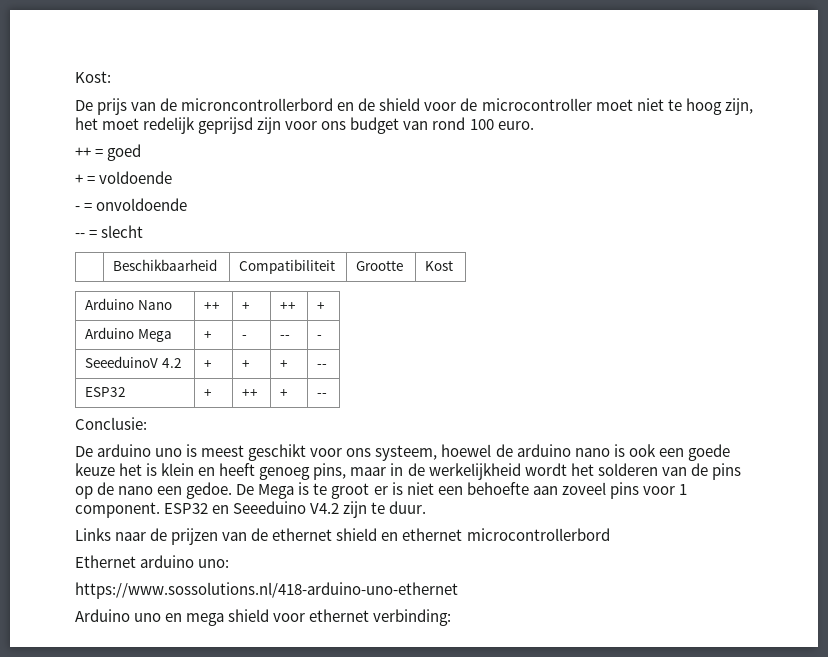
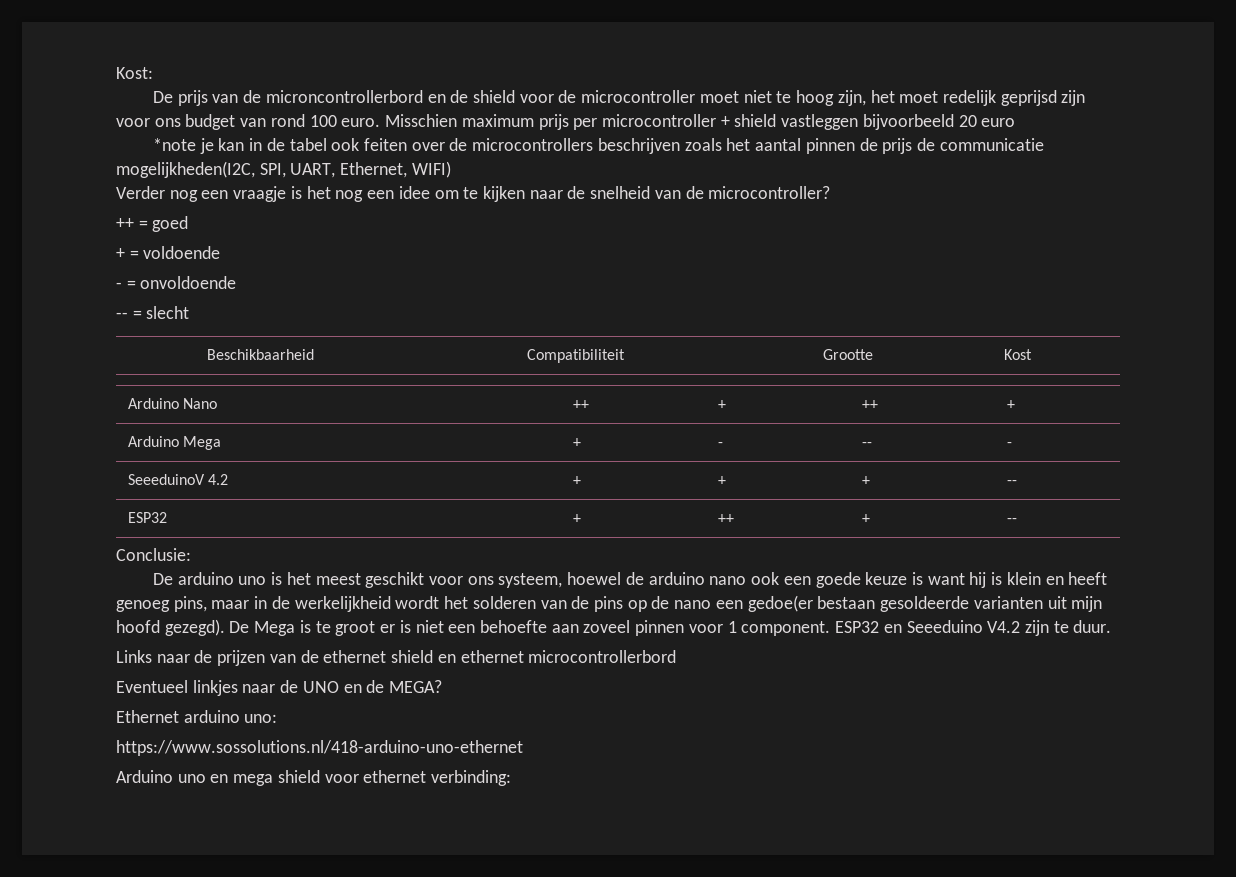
+ Misschien maximum prijs per microcontroller + shield vastleggen bijvoorbeeld 20 euro
+ *note je kan in de tabel ook feiten over de microcontrollers beschrijven zoals het aantal pinnen de prijs de communicatie mogelijkheden(I2C, SPI, UART, Ethernet, WIFI)
+ Verder nog een vraagje is het nog een idee om te kijken naar de snelheid van de microcontroller?
- De arduino uno is meest geschikt voor ons systeem, hoewel de arduino nano is ook een goede keuze het is klein en heeft genoeg pins, maar in de werkelijkheid wordt het solderen van de pins op de nano een gedoe.
+ De arduino uno is het meest geschikt voor ons systeem, hoewel de arduino nano ook een goede keuze is want hij is klein en heeft genoeg pins, maar in de werkelijkheid wordt het solderen van de pins op de nano een gedoe(er bestaan gesoldeerde varianten uit mijn hoofd gezegd).
- De Mega is te groot er is niet een behoefte aan zoveel pins voor 1 component.
+ De Mega is te groot er is niet een behoefte aan zoveel pinnen voor 1 component.
+ Eventueel linkjes naar de UNO en de MEGA?

